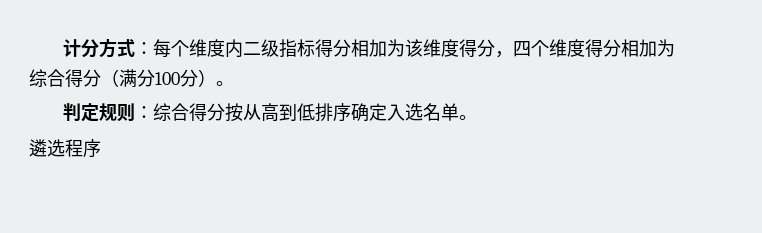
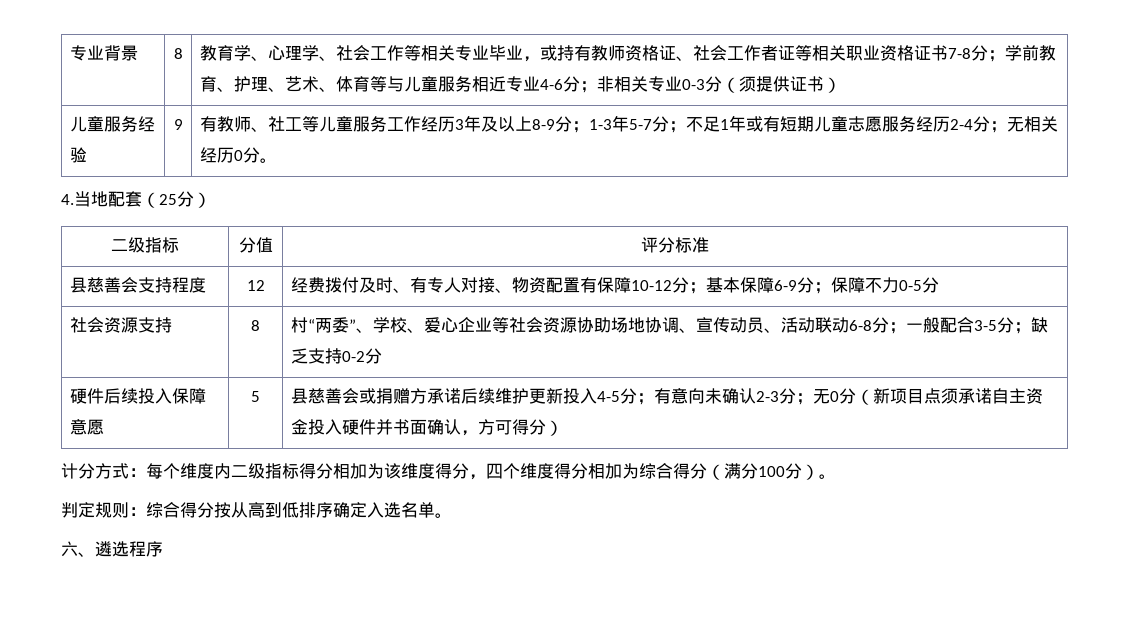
+ 专业背景 | 8 | 教育学、心理学、社会工作等相关专业毕业，或持有教师资格证、社会工作者证等相关职业资格证书7-8分；学前教育、护理、艺术、体育等与儿童服务相近专业4-6分；非相关专业0-3分（须提供证书）
+ 儿童服务经验 | 9 | 有教师、社工等儿童服务工作经历3年及以上8-9分；1-3年5-7分；不足1年或有短期儿童志愿服务经历2-4分；无相关经历0分。
+ 4.当地配套（25分）
+ 二级指标 | 分值 | 评分标准
+ 县慈善会支持程度 | 12 | 经费拨付及时、有专人对接、物资配置有保障10-12分；基本保障6-9分；保障不力0-5分
+ 社会资源支持 | 8 | 村“两委”、学校、爱心企业等社会资源协助场地协调、宣传动员、活动联动6-8分；一般配合3-5分；缺乏支持0-2分
+ 硬件后续投入保障意愿 | 5 | 县慈善会或捐赠方承诺后续维护更新投入4-5分；有意向未确认2-3分；无0分（新项目点须承诺自主资金投入硬件并书面确认，方可得分）
- 遴选程序
+ 六、遴选程序

